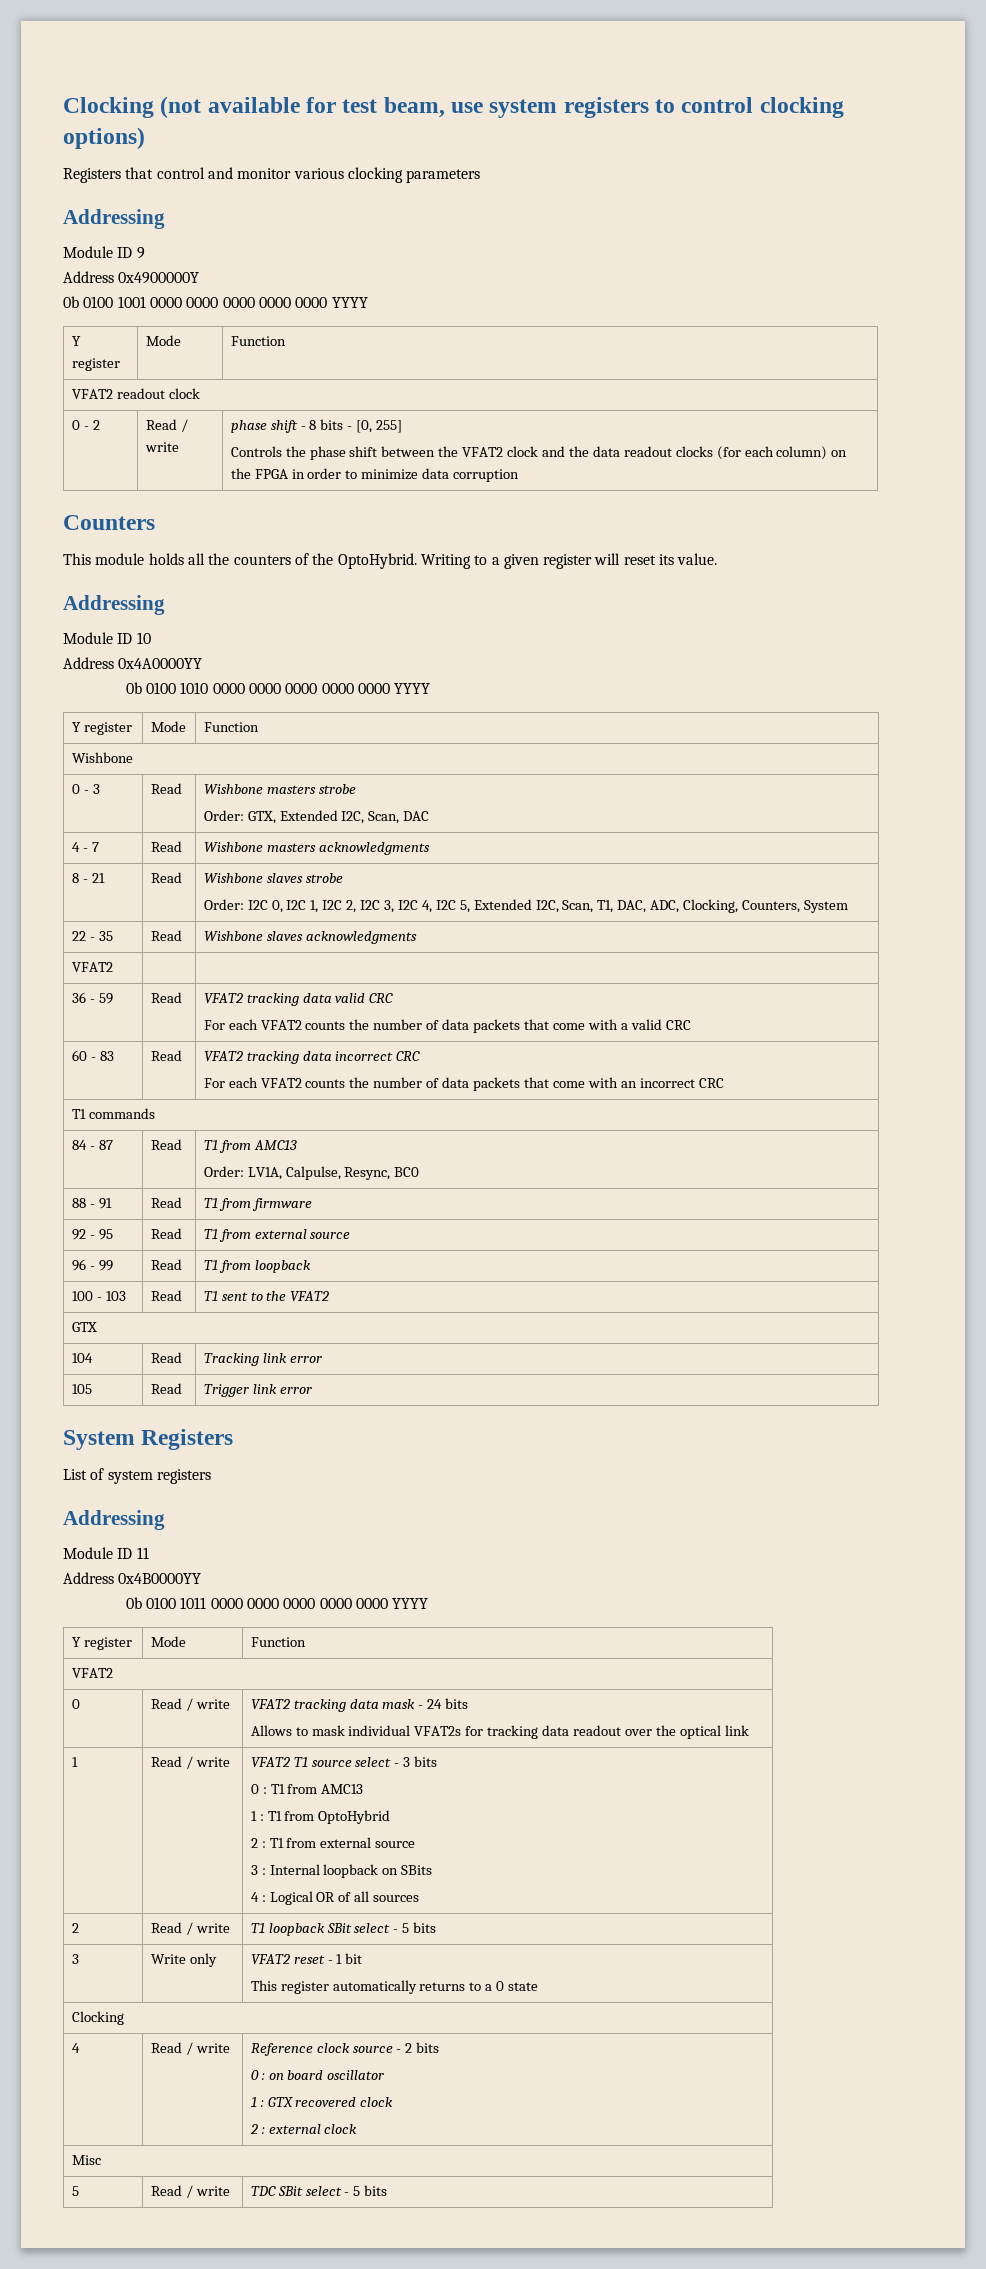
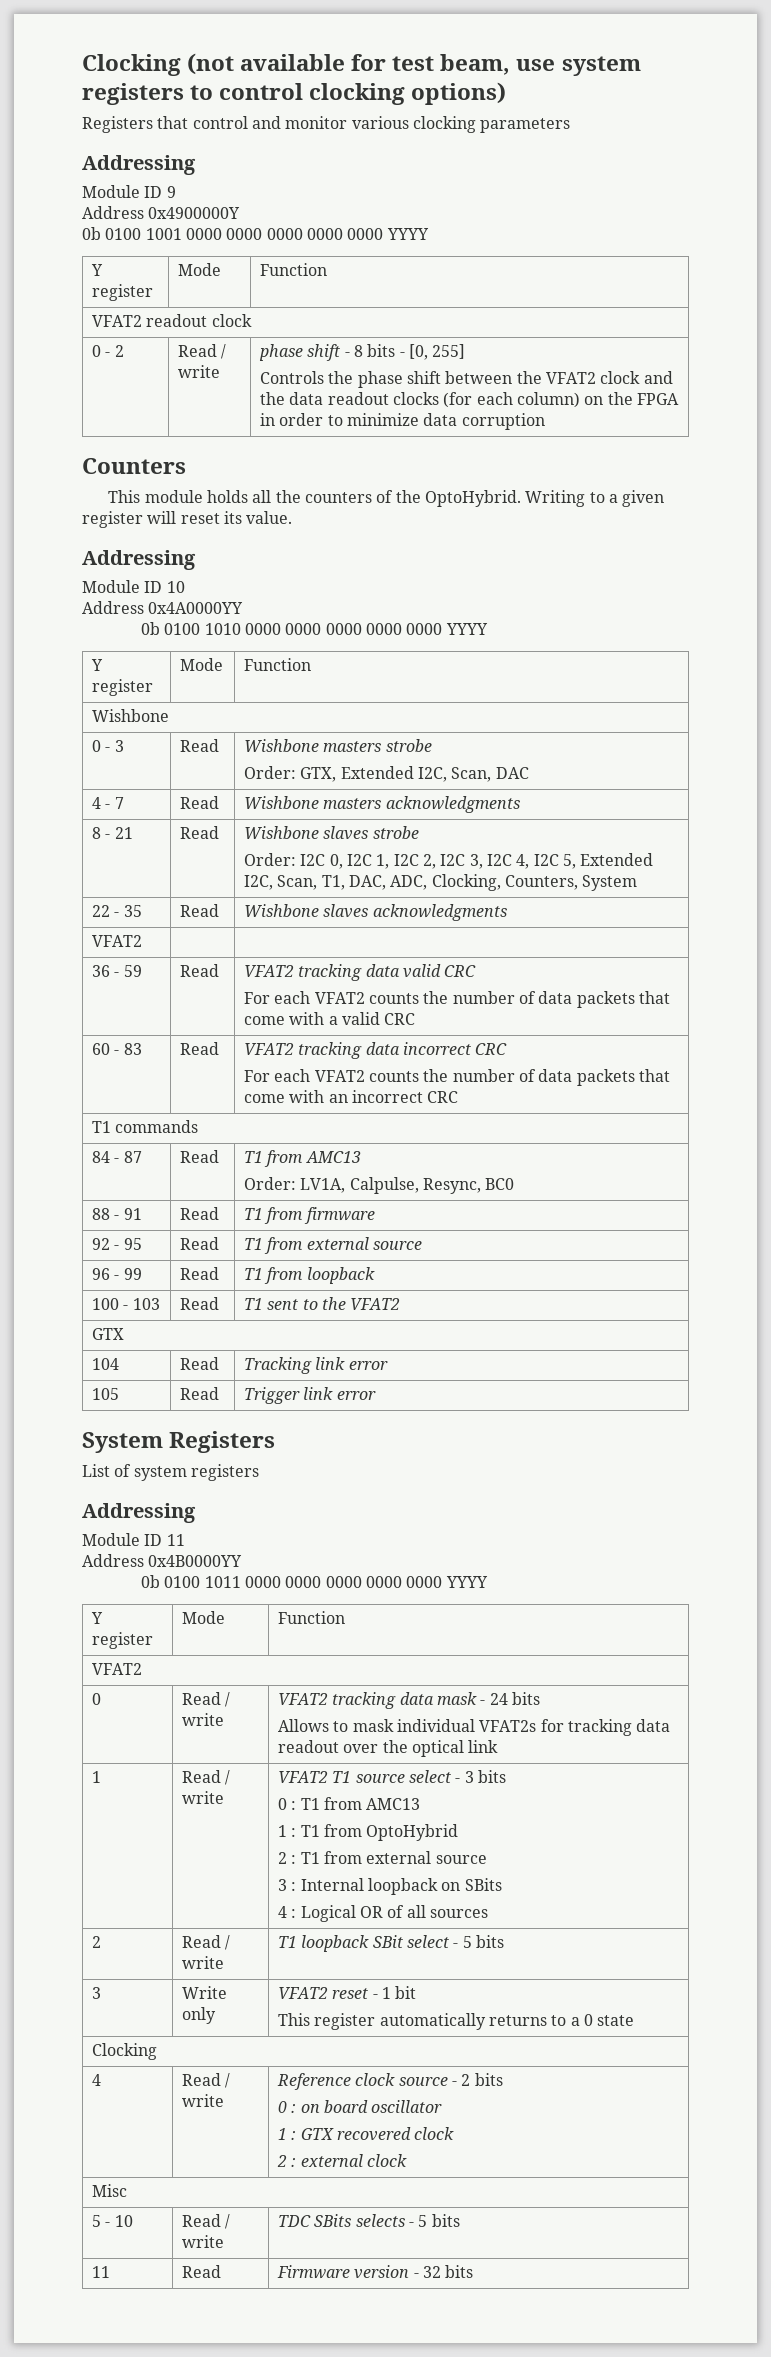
- 5 | Read / write | TDC SBit select - 5 bits
+ 5 - 10 | Read / write | TDC SBits selects - 5 bits
+ 11 | Read | Firmware version - 32 bits

